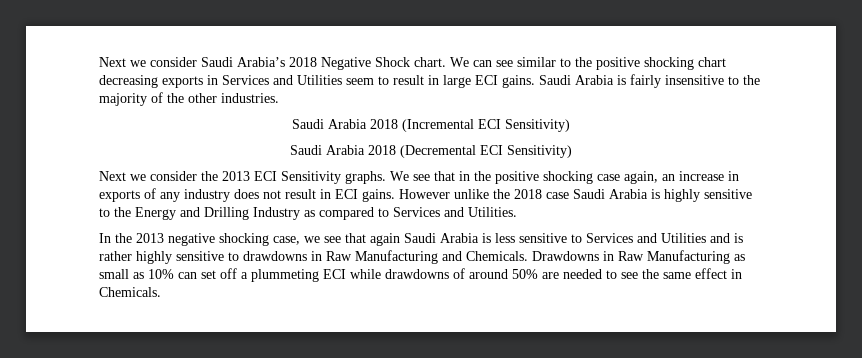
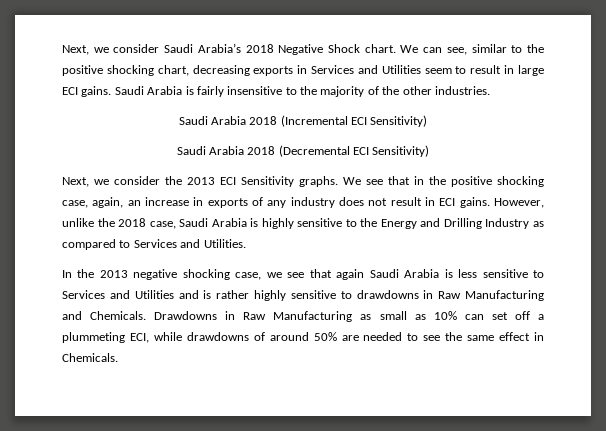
- Next we consider Saudi Arabia’s 2018 Negative Shock chart.
+ Next, we consider Saudi Arabia’s 2018 Negative Shock chart.
- We can see similar to the positive shocking chart decreasing exports in Services and Utilities seem to result in large ECI gains.
+ We can see, similar to the positive shocking chart, decreasing exports in Services and Utilities seem to result in large ECI gains.
- Next we consider the 2013 ECI Sensitivity graphs.
+ Next, we consider the 2013 ECI Sensitivity graphs.
- We see that in the positive shocking case again, an increase in exports of any industry does not result in ECI gains.
+ We see that in the positive shocking case, again, an increase in exports of any industry does not result in ECI gains.
- However unlike the 2018 case Saudi Arabia is highly sensitive to the Energy and Drilling Industry as compared to Services and Utilities.
+ However, unlike the 2018 case, Saudi Arabia is highly sensitive to the Energy and Drilling Industry as compared to Services and Utilities.
- Drawdowns in Raw Manufacturing as small as 10% can set off a plummeting ECI while drawdowns of around 50% are needed to see the same effect in Chemicals.
+ Drawdowns in Raw Manufacturing as small as 10% can set off a plummeting ECI, while drawdowns of around 50% are needed to see the same effect in Chemicals.

